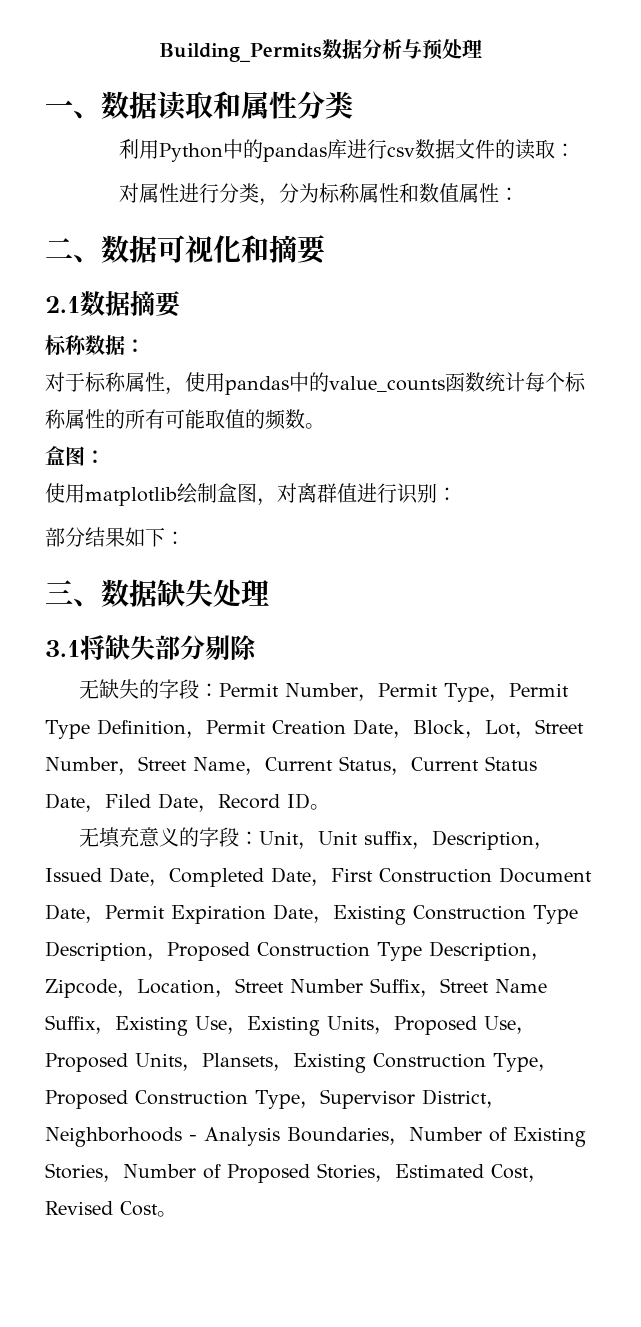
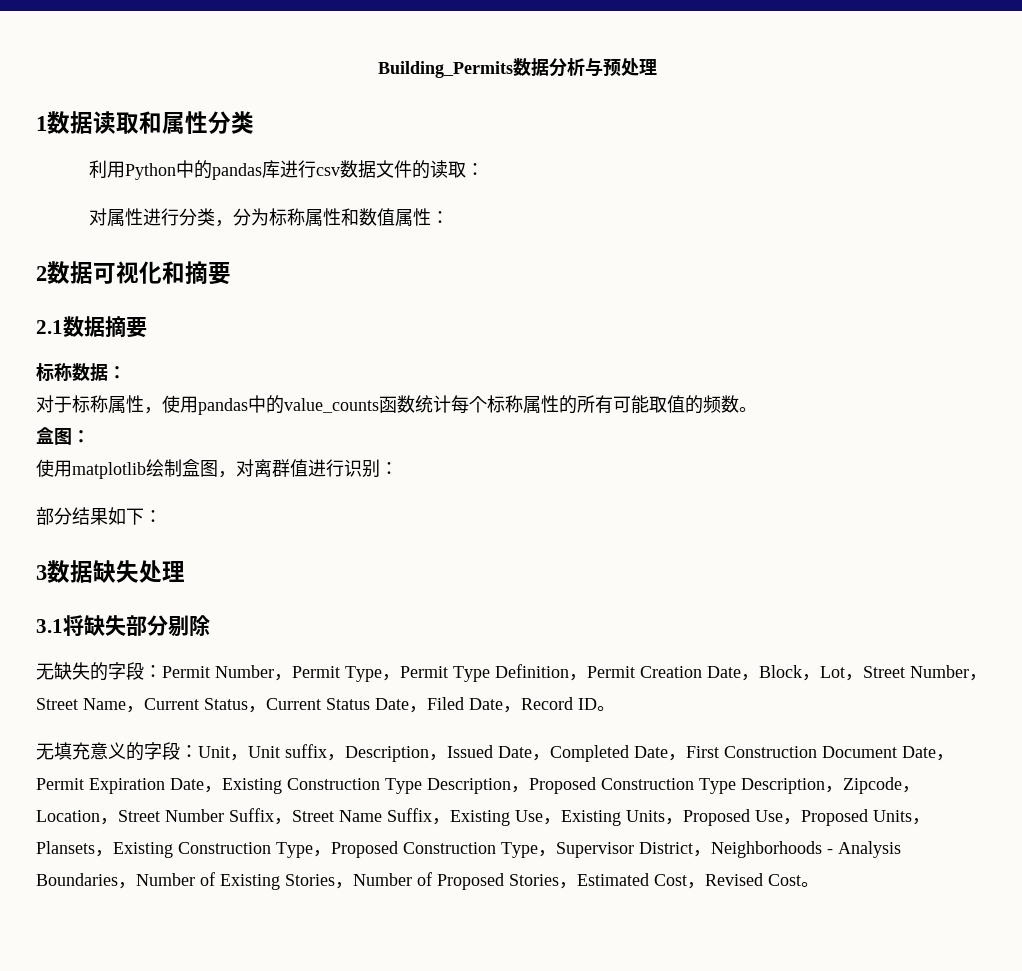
- 一、数据读取和属性分类
+ 1数据读取和属性分类
- 二、数据可视化和摘要
+ 2数据可视化和摘要
- 三、数据缺失处理
+ 3数据缺失处理

